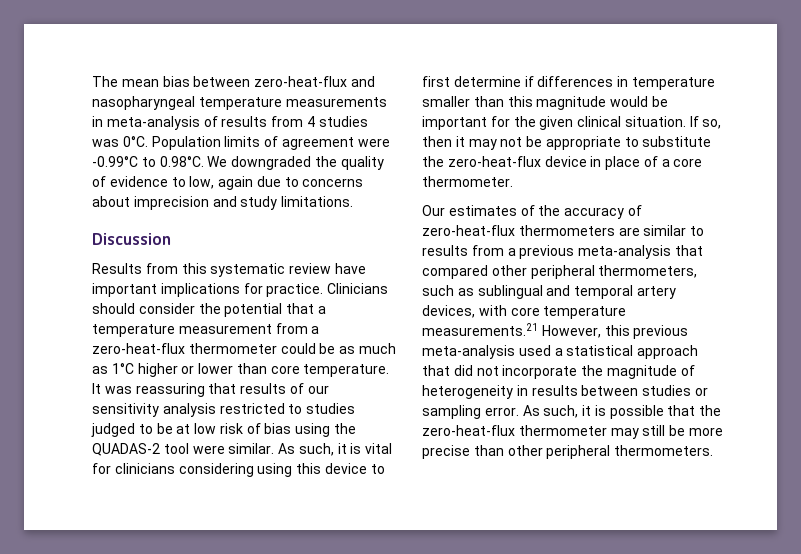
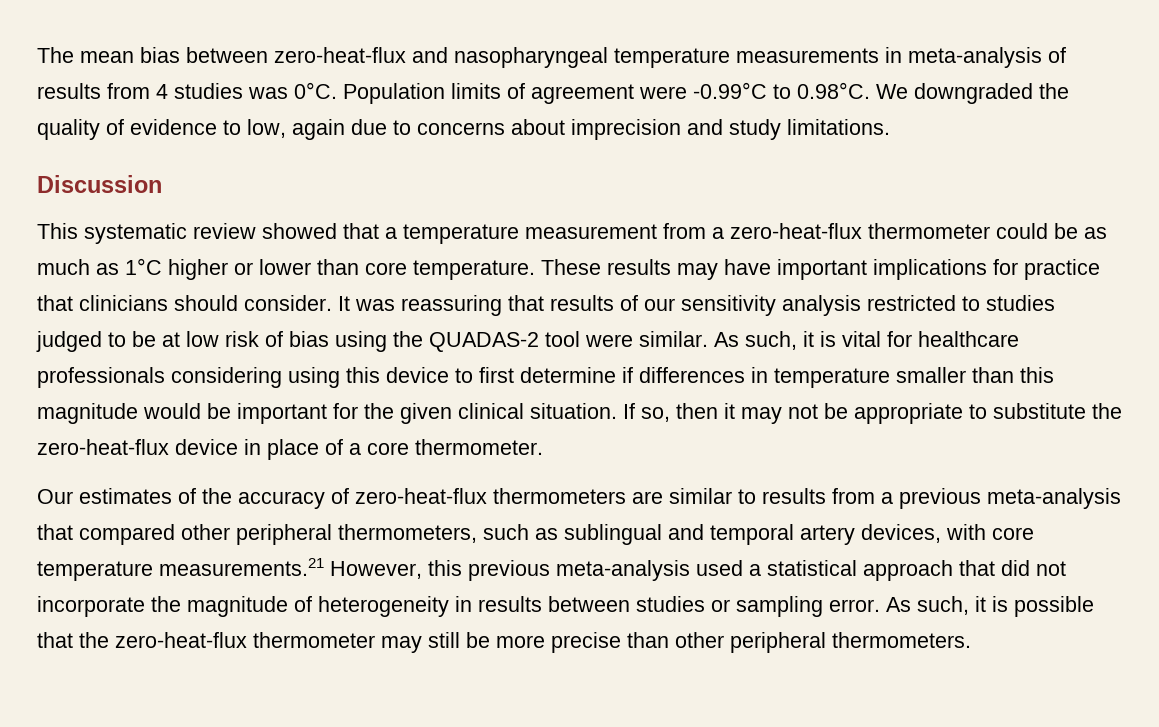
- Results from this systematic review have important implications for practice. Clinicians should consider the potential that a temperature measurement from a zero-heat-flux thermometer could be as much as 1°C higher or lower than core temperature.
+ This systematic review showed that a temperature measurement from a zero-heat-flux thermometer could be as much as 1°C higher or lower than core temperature.
+ These results may have important implications for practice that clinicians should consider.
- As such, it is vital for clinicians considering using this device to first determine if differences in temperature smaller than this magnitude would be important for the given clinical situation.
+ As such, it is vital for healthcare professionals considering using this device to first determine if differences in temperature smaller than this magnitude would be important for the given clinical situation.

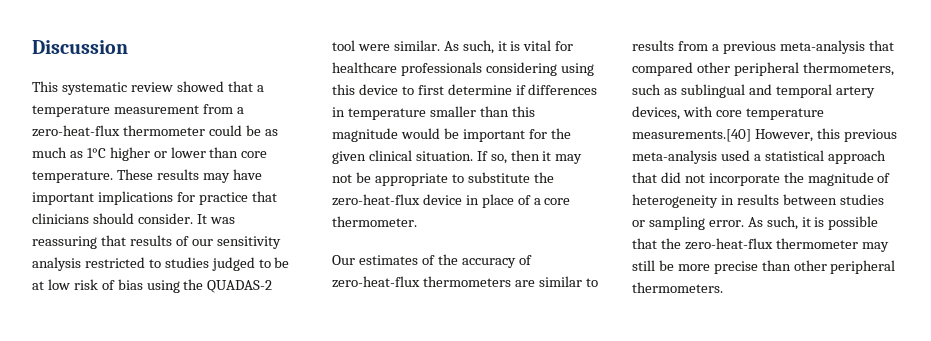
- The mean bias between zero-heat-flux and nasopharyngeal temperature measurements in meta-analysis of results from 4 studies was 0°C. Population limits of agreement were -0.99°C to 0.98°C. We downgraded the quality of evidence to low, again due to concerns about imprecision and study limitations.
- Our estimates of the accuracy of zero-heat-flux thermometers are similar to results from a previous meta-analysis that compared other peripheral thermometers, such as sublingual and temporal artery devices, with core temperature measurements.21 However, this previous meta-analysis used a statistical approach that did not incorporate the magnitude of heterogeneity in results between studies or sampling error.
+ Our estimates of the accuracy of zero-heat-flux thermometers are similar to results from a previous meta-analysis that compared other peripheral thermometers, such as sublingual and temporal artery devices, with core temperature measurements.[40] However, this previous meta-analysis used a statistical approach that did not incorporate the magnitude of heterogeneity in results between studies or sampling error.

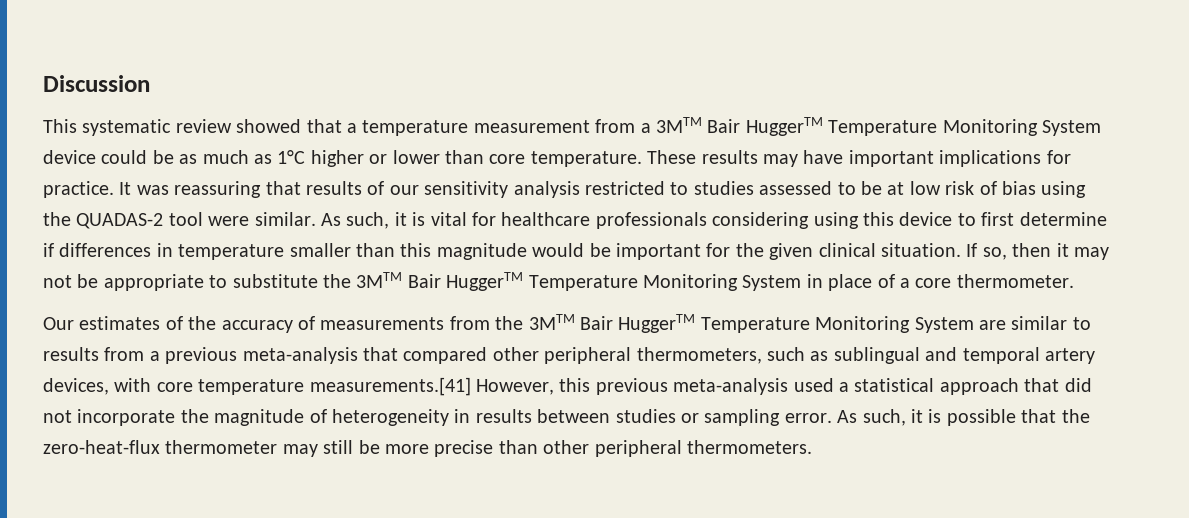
- This systematic review showed that a temperature measurement from a zero-heat-flux thermometer could be as much as 1°C higher or lower than core temperature.
+ This systematic review showed that a temperature measurement from a 3MTM Bair HuggerTM Temperature Monitoring System device could be as much as 1°C higher or lower than core temperature.
- These results may have important implications for practice that clinicians should consider.
+ These results may have important implications for practice.
- It was reassuring that results of our sensitivity analysis restricted to studies judged to be at low risk of bias using the QUADAS-2 tool were similar.
+ It was reassuring that results of our sensitivity analysis restricted to studies assessed to be at low risk of bias using the QUADAS-2 tool were similar.
- If so, then it may not be appropriate to substitute the zero-heat-flux device in place of a core thermometer.
+ If so, then it may not be appropriate to substitute the 3MTM Bair HuggerTM Temperature Monitoring System in place of a core thermometer.
- Our estimates of the accuracy of zero-heat-flux thermometers are similar to results from a previous meta-analysis that compared other peripheral thermometers, such as sublingual and temporal artery devices, with core temperature measurements.[40] However, this previous meta-analysis used a statistical approach that did not incorporate the magnitude of heterogeneity in results between studies or sampling error.
+ Our estimates of the accuracy of measurements from the 3MTM Bair HuggerTM Temperature Monitoring System are similar to results from a previous meta-analysis that compared other peripheral thermometers, such as sublingual and temporal artery devices, with core temperature measurements.[41] However, this previous meta-analysis used a statistical approach that did not incorporate the magnitude of heterogeneity in results between studies or sampling error.

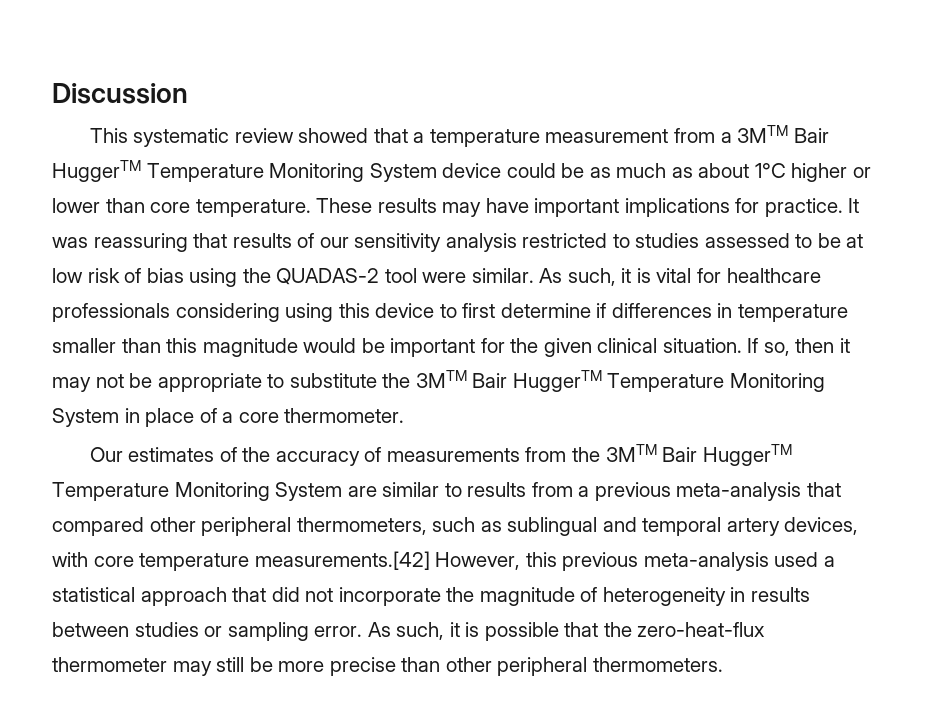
- This systematic review showed that a temperature measurement from a 3MTM Bair HuggerTM Temperature Monitoring System device could be as much as 1°C higher or lower than core temperature.
+ This systematic review showed that a temperature measurement from a 3MTM Bair HuggerTM Temperature Monitoring System device could be as much as about 1°C higher or lower than core temperature.
- Our estimates of the accuracy of measurements from the 3MTM Bair HuggerTM Temperature Monitoring System are similar to results from a previous meta-analysis that compared other peripheral thermometers, such as sublingual and temporal artery devices, with core temperature measurements.[41] However, this previous meta-analysis used a statistical approach that did not incorporate the magnitude of heterogeneity in results between studies or sampling error.
+ Our estimates of the accuracy of measurements from the 3MTM Bair HuggerTM Temperature Monitoring System are similar to results from a previous meta-analysis that compared other peripheral thermometers, such as sublingual and temporal artery devices, with core temperature measurements.[42] However, this previous meta-analysis used a statistical approach that did not incorporate the magnitude of heterogeneity in results between studies or sampling error.

